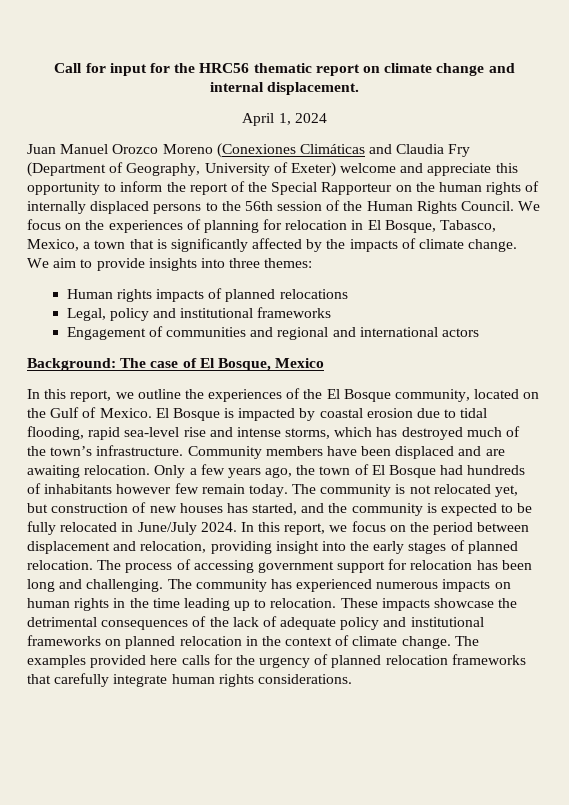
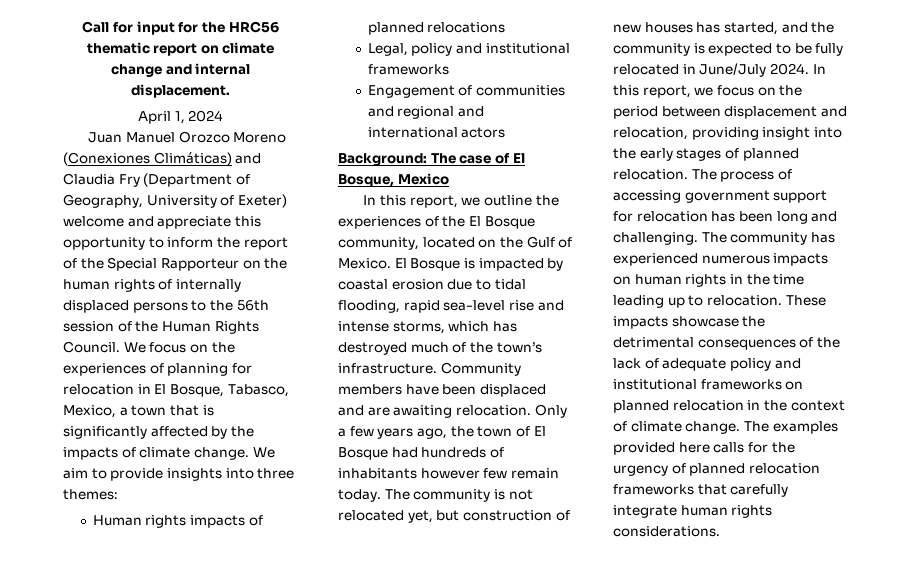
- Juan Manuel Orozco Moreno (Conexiones Climáticas and Claudia Fry (Department of Geography, University of Exeter) welcome and appreciate this opportunity to inform the report of the Special Rapporteur on the human rights of internally displaced persons to the 56th session of the Human Rights Council.
+ Juan Manuel Orozco Moreno (Conexiones Climáticas) and Claudia Fry (Department of Geography, University of Exeter) welcome and appreciate this opportunity to inform the report of the Special Rapporteur on the human rights of internally displaced persons to the 56th session of the Human Rights Council.

